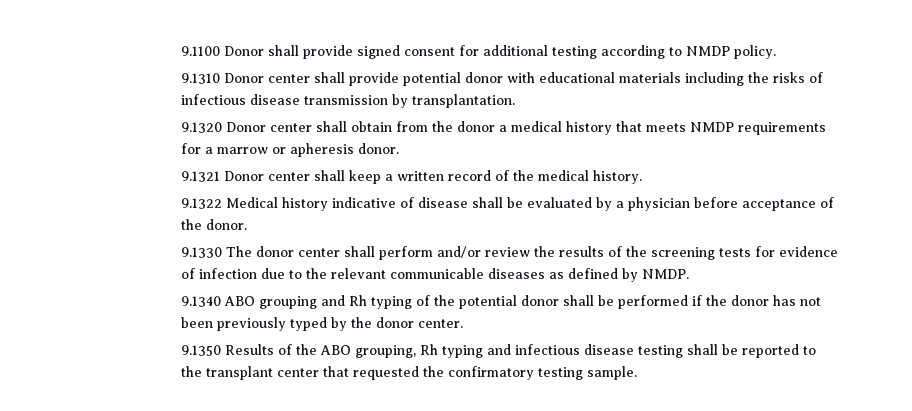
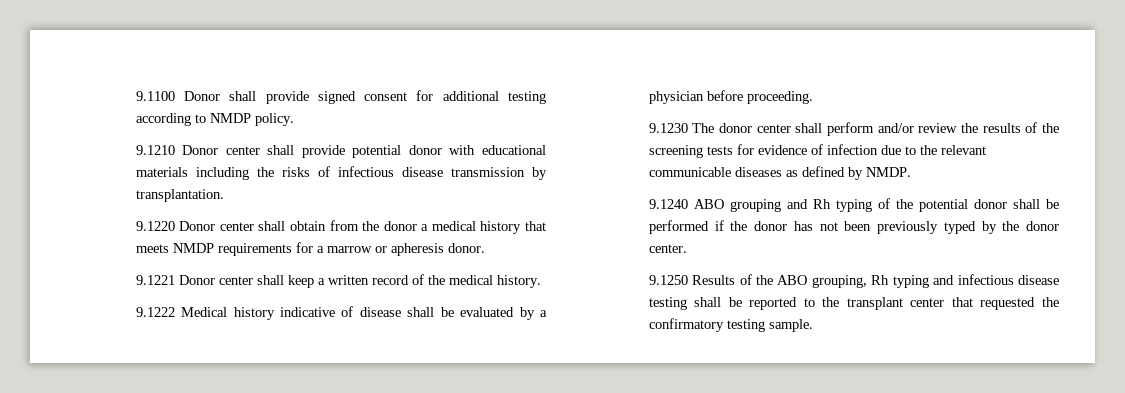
- 9.1310 Donor center shall provide potential donor with educational materials including the risks of infectious disease transmission by transplantation.
+ 9.1210 Donor center shall provide potential donor with educational materials including the risks of infectious disease transmission by transplantation.
- 9.1320 Donor center shall obtain from the donor a medical history that meets NMDP requirements for a marrow or apheresis donor.
+ 9.1220 Donor center shall obtain from the donor a medical history that meets NMDP requirements for a marrow or apheresis donor.
- 9.1321 Donor center shall keep a written record of the medical history.
+ 9.1221 Donor center shall keep a written record of the medical history.
- 9.1322 Medical history indicative of disease shall be evaluated by a physician before acceptance of the donor.
- 9.1330 The donor center shall perform and/or review the results of the screening tests for evidence of infection due to the relevant communicable diseases as defined by NMDP.
+ 9.1222 Medical history indicative of disease shall be evaluated by a physician before proceeding.
+ 9.1230 The donor center shall perform and/or review the results of the screening tests for evidence of infection due to the relevant communicable diseases as defined by NMDP.
- 9.1340 ABO grouping and Rh typing of the potential donor shall be performed if the donor has not been previously typed by the donor center.
+ 9.1240 ABO grouping and Rh typing of the potential donor shall be performed if the donor has not been previously typed by the donor center.
- 9.1350 Results of the ABO grouping, Rh typing and infectious disease testing shall be reported to the transplant center that requested the confirmatory testing sample.
+ 9.1250 Results of the ABO grouping, Rh typing and infectious disease testing shall be reported to the transplant center that requested the confirmatory testing sample.

